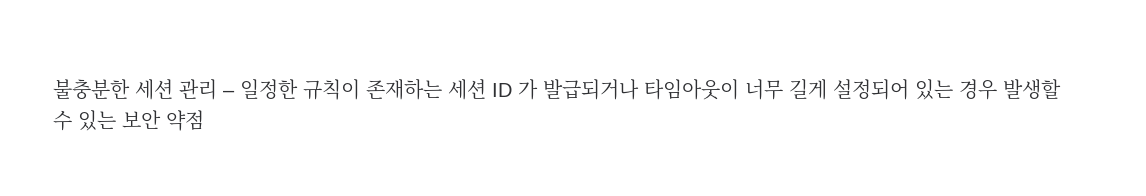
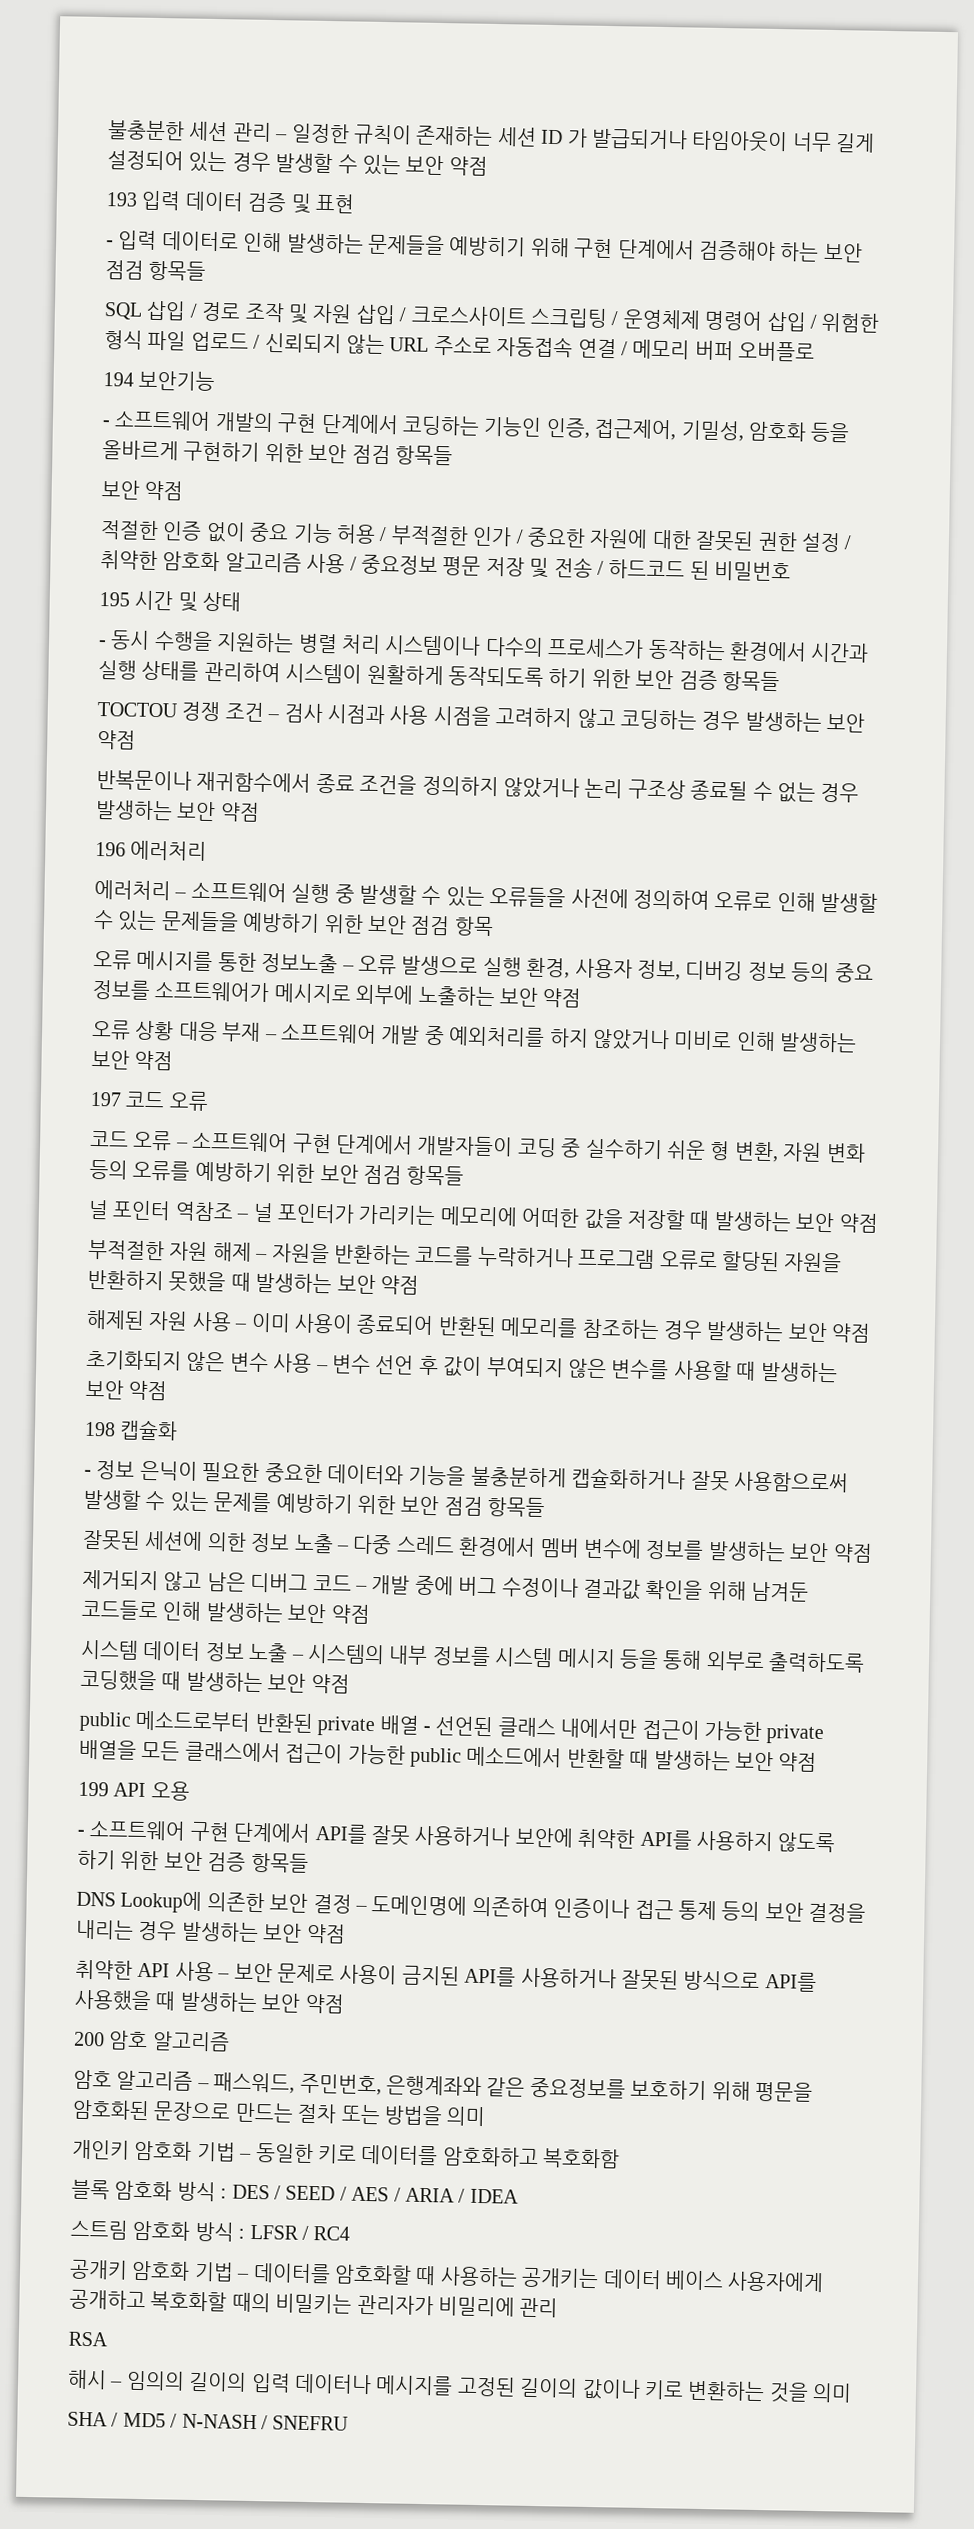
+ 193 입력 데이터 검증 및 표현
+ - 입력 데이터로 인해 발생하는 문제들을 예방히기 위해 구현 단계에서 검증해야 하는 보안 점검 항목들
+ SQL 삽입 / 경로 조작 및 자원 삽입 / 크로스사이트 스크립팅 / 운영체제 명령어 삽입 / 위험한 형식 파일 업로드 / 신뢰되지 않는 URL 주소로 자동접속 연결 / 메모리 버퍼 오버플로
+ 194 보안기능
+ - 소프트웨어 개발의 구현 단계에서 코딩하는 기능인 인증, 접근제어, 기밀성, 암호화 등을 올바르게 구현하기 위한 보안 점검 항목들
+ 보안 약점
+ 적절한 인증 없이 중요 기능 허용 / 부적절한 인가 / 중요한 자원에 대한 잘못된 권한 설정 / 취약한 암호화 알고리즘 사용 / 중요정보 평문 저장 및 전송 / 하드코드 된 비밀번호
+ 195 시간 및 상태
+ - 동시 수행을 지원하는 병렬 처리 시스템이나 다수의 프로세스가 동작하는 환경에서 시간과 실행 상태를 관리하여 시스템이 원활하게 동작되도록 하기 위한 보안 검증 항목들
+ TOCTOU 경쟁 조건 – 검사 시점과 사용 시점을 고려하지 않고 코딩하는 경우 발생하는 보안 약점
+ 반복문이나 재귀함수에서 종료 조건을 정의하지 않았거나 논리 구조상 종료될 수 없는 경우 발생하는 보안 약점
+ 196 에러처리
+ 에러처리 – 소프트웨어 실행 중 발생할 수 있는 오류들을 사전에 정의하여 오류로 인해 발생할 수 있는 문제들을 예방하기 위한 보안 점검 항목
+ 오류 메시지를 통한 정보노출 – 오류 발생으로 실행 환경, 사용자 정보, 디버깅 정보 등의 중요 정보를 소프트웨어가 메시지로 외부에 노출하는 보안 약점
+ 오류 상황 대응 부재 – 소프트웨어 개발 중 예외처리를 하지 않았거나 미비로 인해 발생하는 보안 약점
+ 197 코드 오류
+ 코드 오류 – 소프트웨어 구현 단계에서 개발자들이 코딩 중 실수하기 쉬운 형 변환, 자원 변화 등의 오류를 예방하기 위한 보안 점검 항목들
+ 널 포인터 역참조 – 널 포인터가 가리키는 메모리에 어떠한 값을 저장할 때 발생하는 보안 약점
+ 부적절한 자원 해제 – 자원을 반환하는 코드를 누락하거나 프로그램 오류로 할당된 자원을 반환하지 못했을 때 발생하는 보안 약점
+ 해제된 자원 사용 – 이미 사용이 종료되어 반환된 메모리를 참조하는 경우 발생하는 보안 약점
+ 초기화되지 않은 변수 사용 – 변수 선언 후 값이 부여되지 않은 변수를 사용할 때 발생하는 보안 약점
+ 198 캡슐화
+ - 정보 은닉이 필요한 중요한 데이터와 기능을 불충분하게 캡슐화하거나 잘못 사용함으로써 발생할 수 있는 문제를 예방하기 위한 보안 점검 항목들
+ 잘못된 세션에 의한 정보 노출 – 다중 스레드 환경에서 멤버 변수에 정보를 발생하는 보안 약점
+ 제거되지 않고 남은 디버그 코드 – 개발 중에 버그 수정이나 결과값 확인을 위해 남겨둔 코드들로 인해 발생하는 보안 약점
+ 시스템 데이터 정보 노출 – 시스템의 내부 정보를 시스템 메시지 등을 통해 외부로 출력하도록 코딩했을 때 발생하는 보안 약점
+ public 메소드로부터 반환된 private 배열 - 선언된 클래스 내에서만 접근이 가능한 private 배열을 모든 클래스에서 접근이 가능한 public 메소드에서 반환할 때 발생하는 보안 약점
+ 199 API 오용
+ - 소프트웨어 구현 단계에서 API를 잘못 사용하거나 보안에 취약한 API를 사용하지 않도록 하기 위한 보안 검증 항목들
+ DNS Lookup에 의존한 보안 결정 – 도메인명에 의존하여 인증이나 접근 통제 등의 보안 결정을 내리는 경우 발생하는 보안 약점
+ 취약한 API 사용 – 보안 문제로 사용이 금지된 API를 사용하거나 잘못된 방식으로 API를 사용했을 때 발생하는 보안 약점
+ 200 암호 알고리즘
+ 암호 알고리즘 – 패스워드, 주민번호, 은행계좌와 같은 중요정보를 보호하기 위해 평문을 암호화된 문장으로 만드는 절차 또는 방법을 의미
+ 개인키 암호화 기법 – 동일한 키로 데이터를 암호화하고 복호화함
+ 블록 암호화 방식 : DES / SEED / AES / ARIA / IDEA
+ 스트림 암호화 방식 : LFSR / RC4
+ 공개키 암호화 기법 – 데이터를 암호화할 때 사용하는 공개키는 데이터 베이스 사용자에게 공개하고 복호화할 때의 비밀키는 관리자가 비밀리에 관리
+ RSA
+ 해시 – 임의의 길이의 입력 데이터나 메시지를 고정된 길이의 값이나 키로 변환하는 것을 의미
+ SHA / MD5 / N-NASH / SNEFRU

